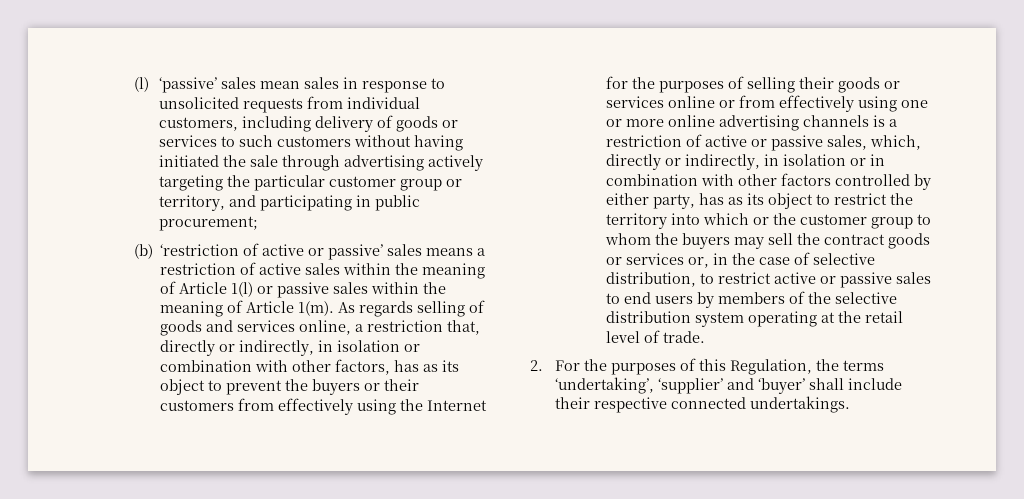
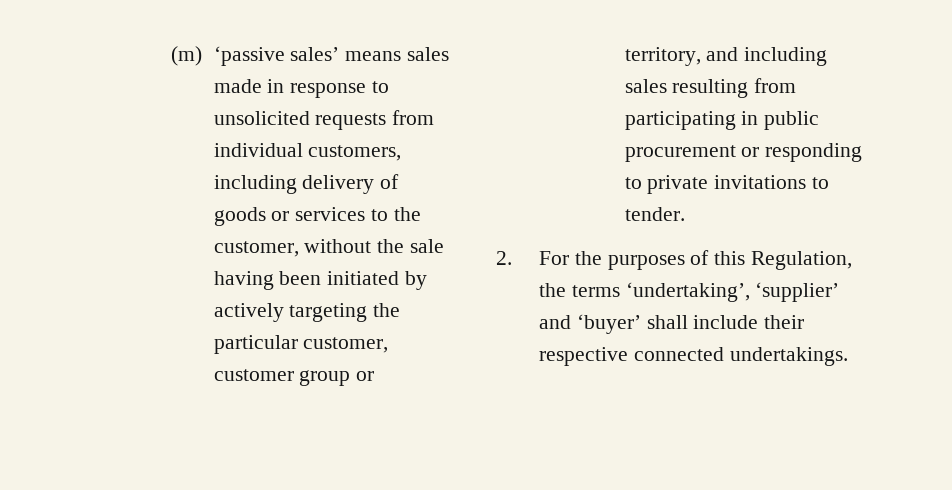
- (l) ‘passive’ sales mean sales in response to unsolicited requests from individual customers, including delivery of goods or services to such customers without having initiated the sale through advertising actively targeting the particular customer group or territory, and participating in public procurement;
- (b) ‘restriction of active or passive’ sales means a restriction of active sales within the meaning of Article 1(l) or passive sales within the meaning of Article 1(m). As regards selling of goods and services online, a restriction that, directly or indirectly, in isolation or combination with other factors, has as its object to prevent the buyers or their customers from effectively using the Internet for the purposes of selling their goods or services online or from effectively using one or more online advertising channels is a restriction of active or passive sales, which, directly or indirectly, in isolation or in combination with other factors controlled by either party, has as its object to restrict the territory into which or the customer group to whom the buyers may sell the contract goods or services or, in the case of selective distribution, to restrict active or passive sales to end users by members of the selective distribution system operating at the retail level of trade.
+ (m) ‘passive sales’ means sales made in response to unsolicited requests from individual customers, including delivery of goods or services to the customer, without the sale having been initiated by actively targeting the particular customer, customer group or territory, and including sales resulting from participating in public procurement or responding to private invitations to tender.

